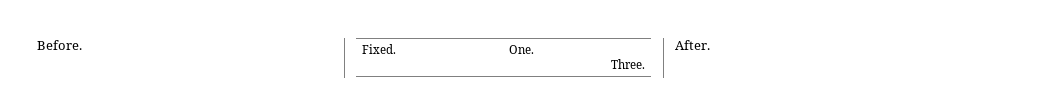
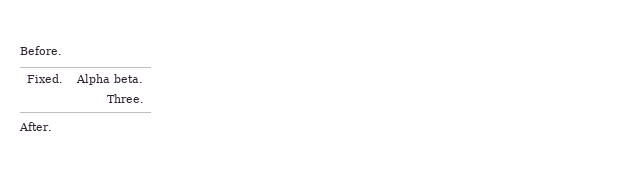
- Fixed. | One.
+ Fixed. | Alpha beta.

